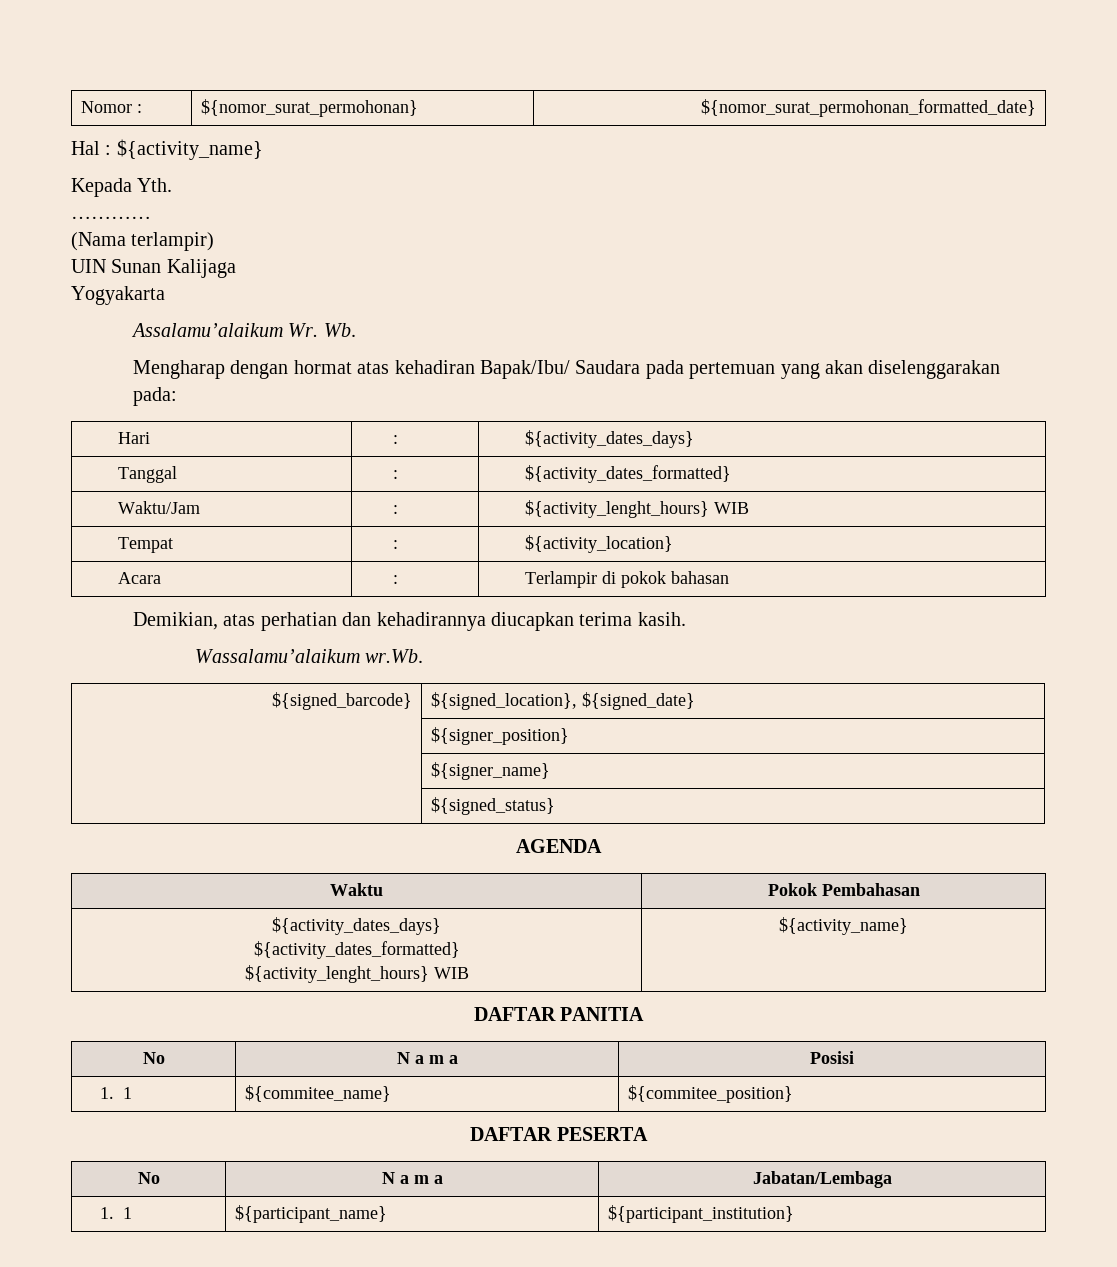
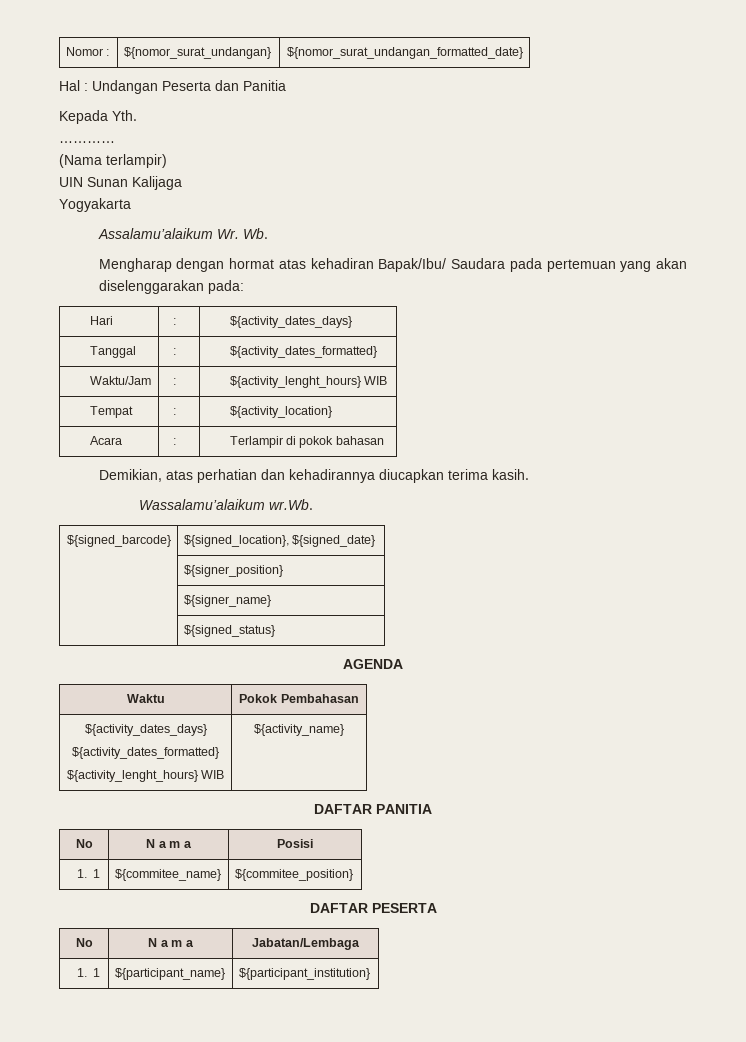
- Nomor : | ${nomor_surat_permohonan} | ${nomor_surat_permohonan_formatted_date}
+ Nomor : | ${nomor_surat_undangan} | ${nomor_surat_undangan_formatted_date}
- Hal : ${activity_name}
+ Hal : Undangan Peserta dan Panitia

